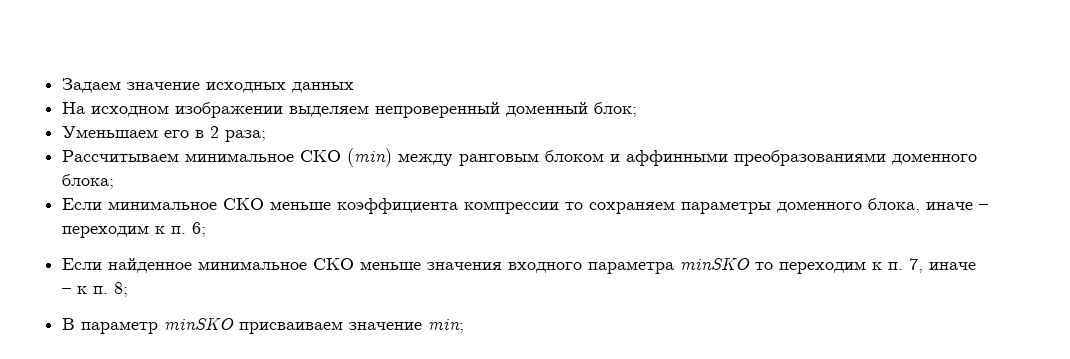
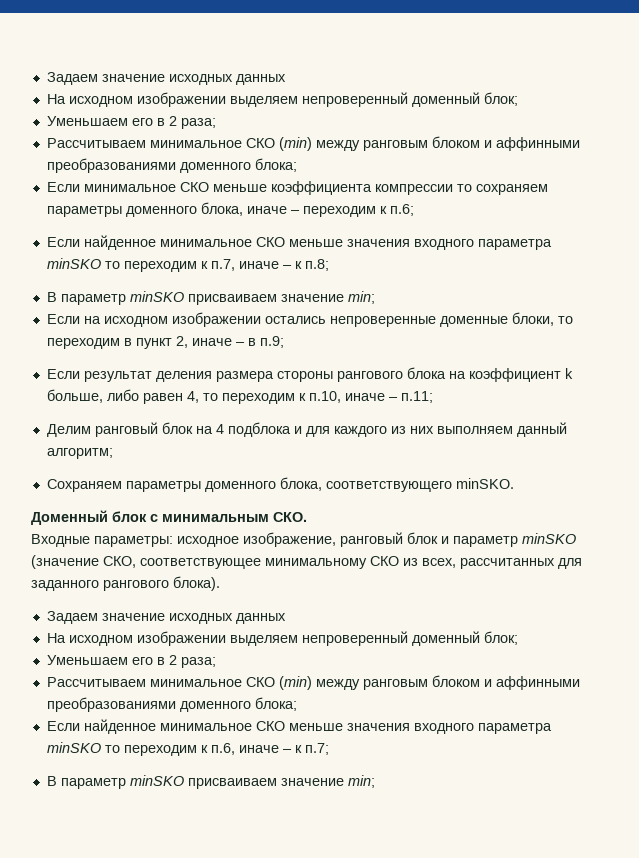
- Если минимальное СКО меньше коэффициента компрессии то сохраняем параметры доменного блока, иначе – переходим к п. 6;
+ Если минимальное СКО меньше коэффициента компрессии то сохраняем параметры доменного блока, иначе – переходим к п.6;
- Если найденное минимальное СКО меньше значения входного параметра minSKO то переходим к п. 7, иначе – к п. 8;
+ Если найденное минимальное СКО меньше значения входного параметра minSKO то переходим к п.7, иначе – к п.8;
+ В параметр minSKO присваиваем значение min;
+ Если на исходном изображении остались непроверенные доменные блоки, то переходим в пункт 2, иначе – в п.9;
+ Если результат деления размера стороны рангового блока на коэффициент k больше, либо равен 4, то переходим к п.10, иначе – п.11;
+ Делим ранговый блок на 4 подблока и для каждого из них выполняем данный алгоритм;
+ Сохраняем параметры доменного блока, соответствующего minSKO.
+ Доменный блок с минимальным СКО.
+ Входные параметры: исходное изображение, ранговый блок и параметр minSKO (значение СКО, соответствующее минимальному СКО из всех, рассчитанных для заданного рангового блока).
+ Задаем значение исходных данных
+ На исходном изображении выделяем непроверенный доменный блок;
+ Уменьшаем его в 2 раза;
+ Рассчитываем минимальное СКО (min) между ранговым блоком и аффинными преобразованиями доменного блока;
+ Если найденное минимальное СКО меньше значения входного параметра minSKO то переходим к п.6, иначе – к п.7;

